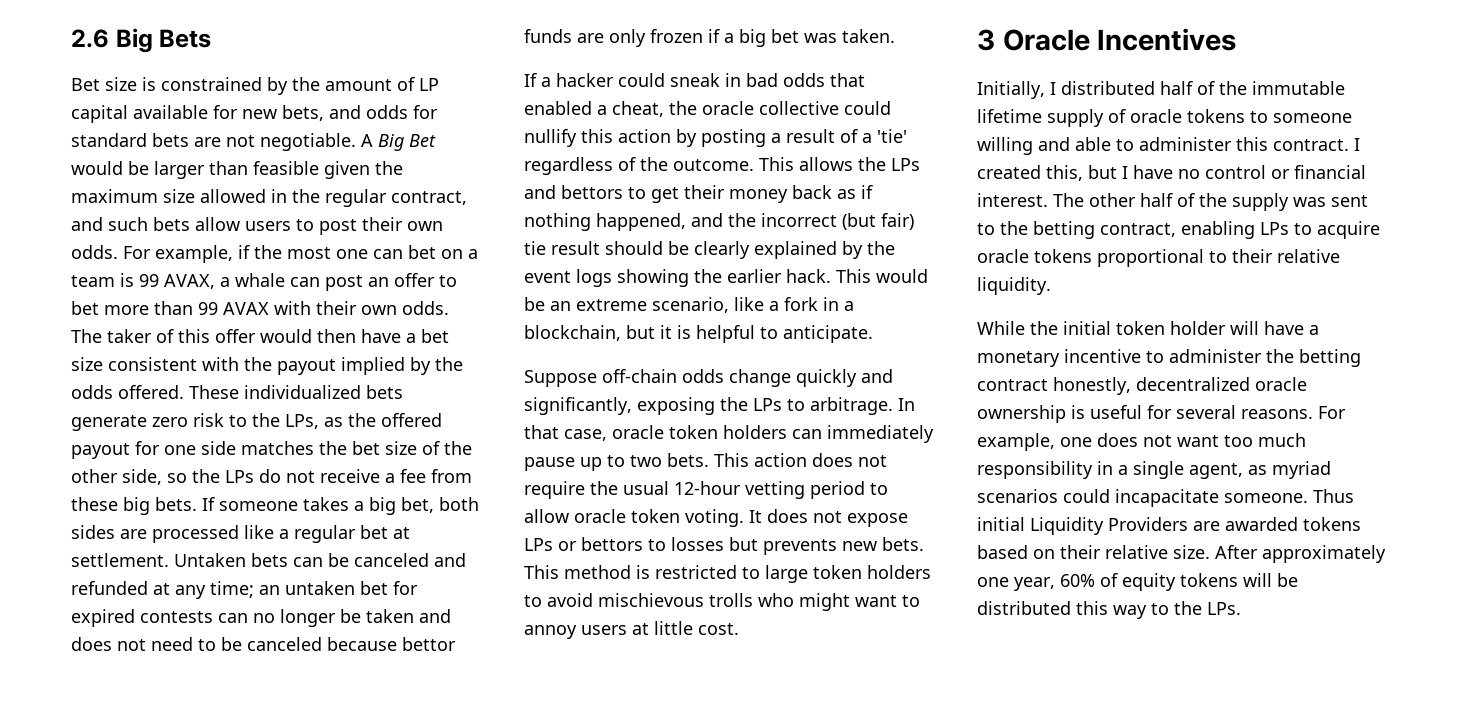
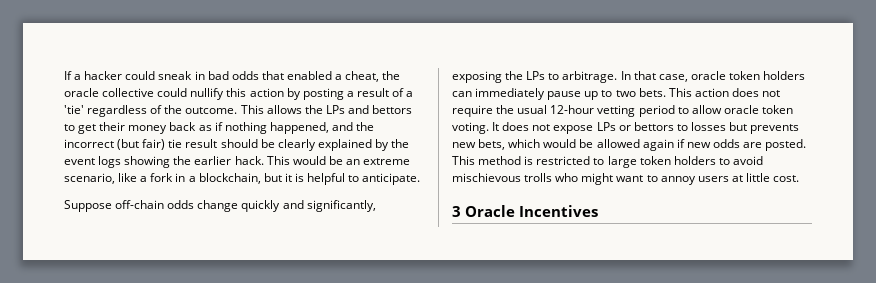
- 2.6 Big Bets
- Bet size is constrained by the amount of LP capital available for new bets, and odds for standard bets are not negotiable. A Big Bet would be larger than feasible given the maximum size allowed in the regular contract, and such bets allow users to post their own odds. For example, if the most one can bet on a team is 99 AVAX, a whale can post an offer to bet more than 99 AVAX with their own odds. The taker of this offer would then have a bet size consistent with the payout implied by the odds offered. These individualized bets generate zero risk to the LPs, as the offered payout for one side matches the bet size of the other side, so the LPs do not receive a fee from these big bets. If someone takes a big bet, both sides are processed like a regular bet at settlement. Untaken bets can be canceled and refunded at any time; an untaken bet for expired contests can no longer be taken and does not need to be canceled because bettor funds are only frozen if a big bet was taken.
- It does not expose LPs or bettors to losses but prevents new bets.
+ It does not expose LPs or bettors to losses but prevents new bets, which would be allowed again if new odds are posted.
- Initially, I distributed half of the immutable lifetime supply of oracle tokens to someone willing and able to administer this contract. I created this, but I have no control or financial interest. The other half of the supply was sent to the betting contract, enabling LPs to acquire oracle tokens proportional to their relative liquidity.
- While the initial token holder will have a monetary incentive to administer the betting contract honestly, decentralized oracle ownership is useful for several reasons. For example, one does not want too much responsibility in a single agent, as myriad scenarios could incapacitate someone. Thus initial Liquidity Providers are awarded tokens based on their relative size. After approximately one year, 60% of equity tokens will be distributed this way to the LPs.

